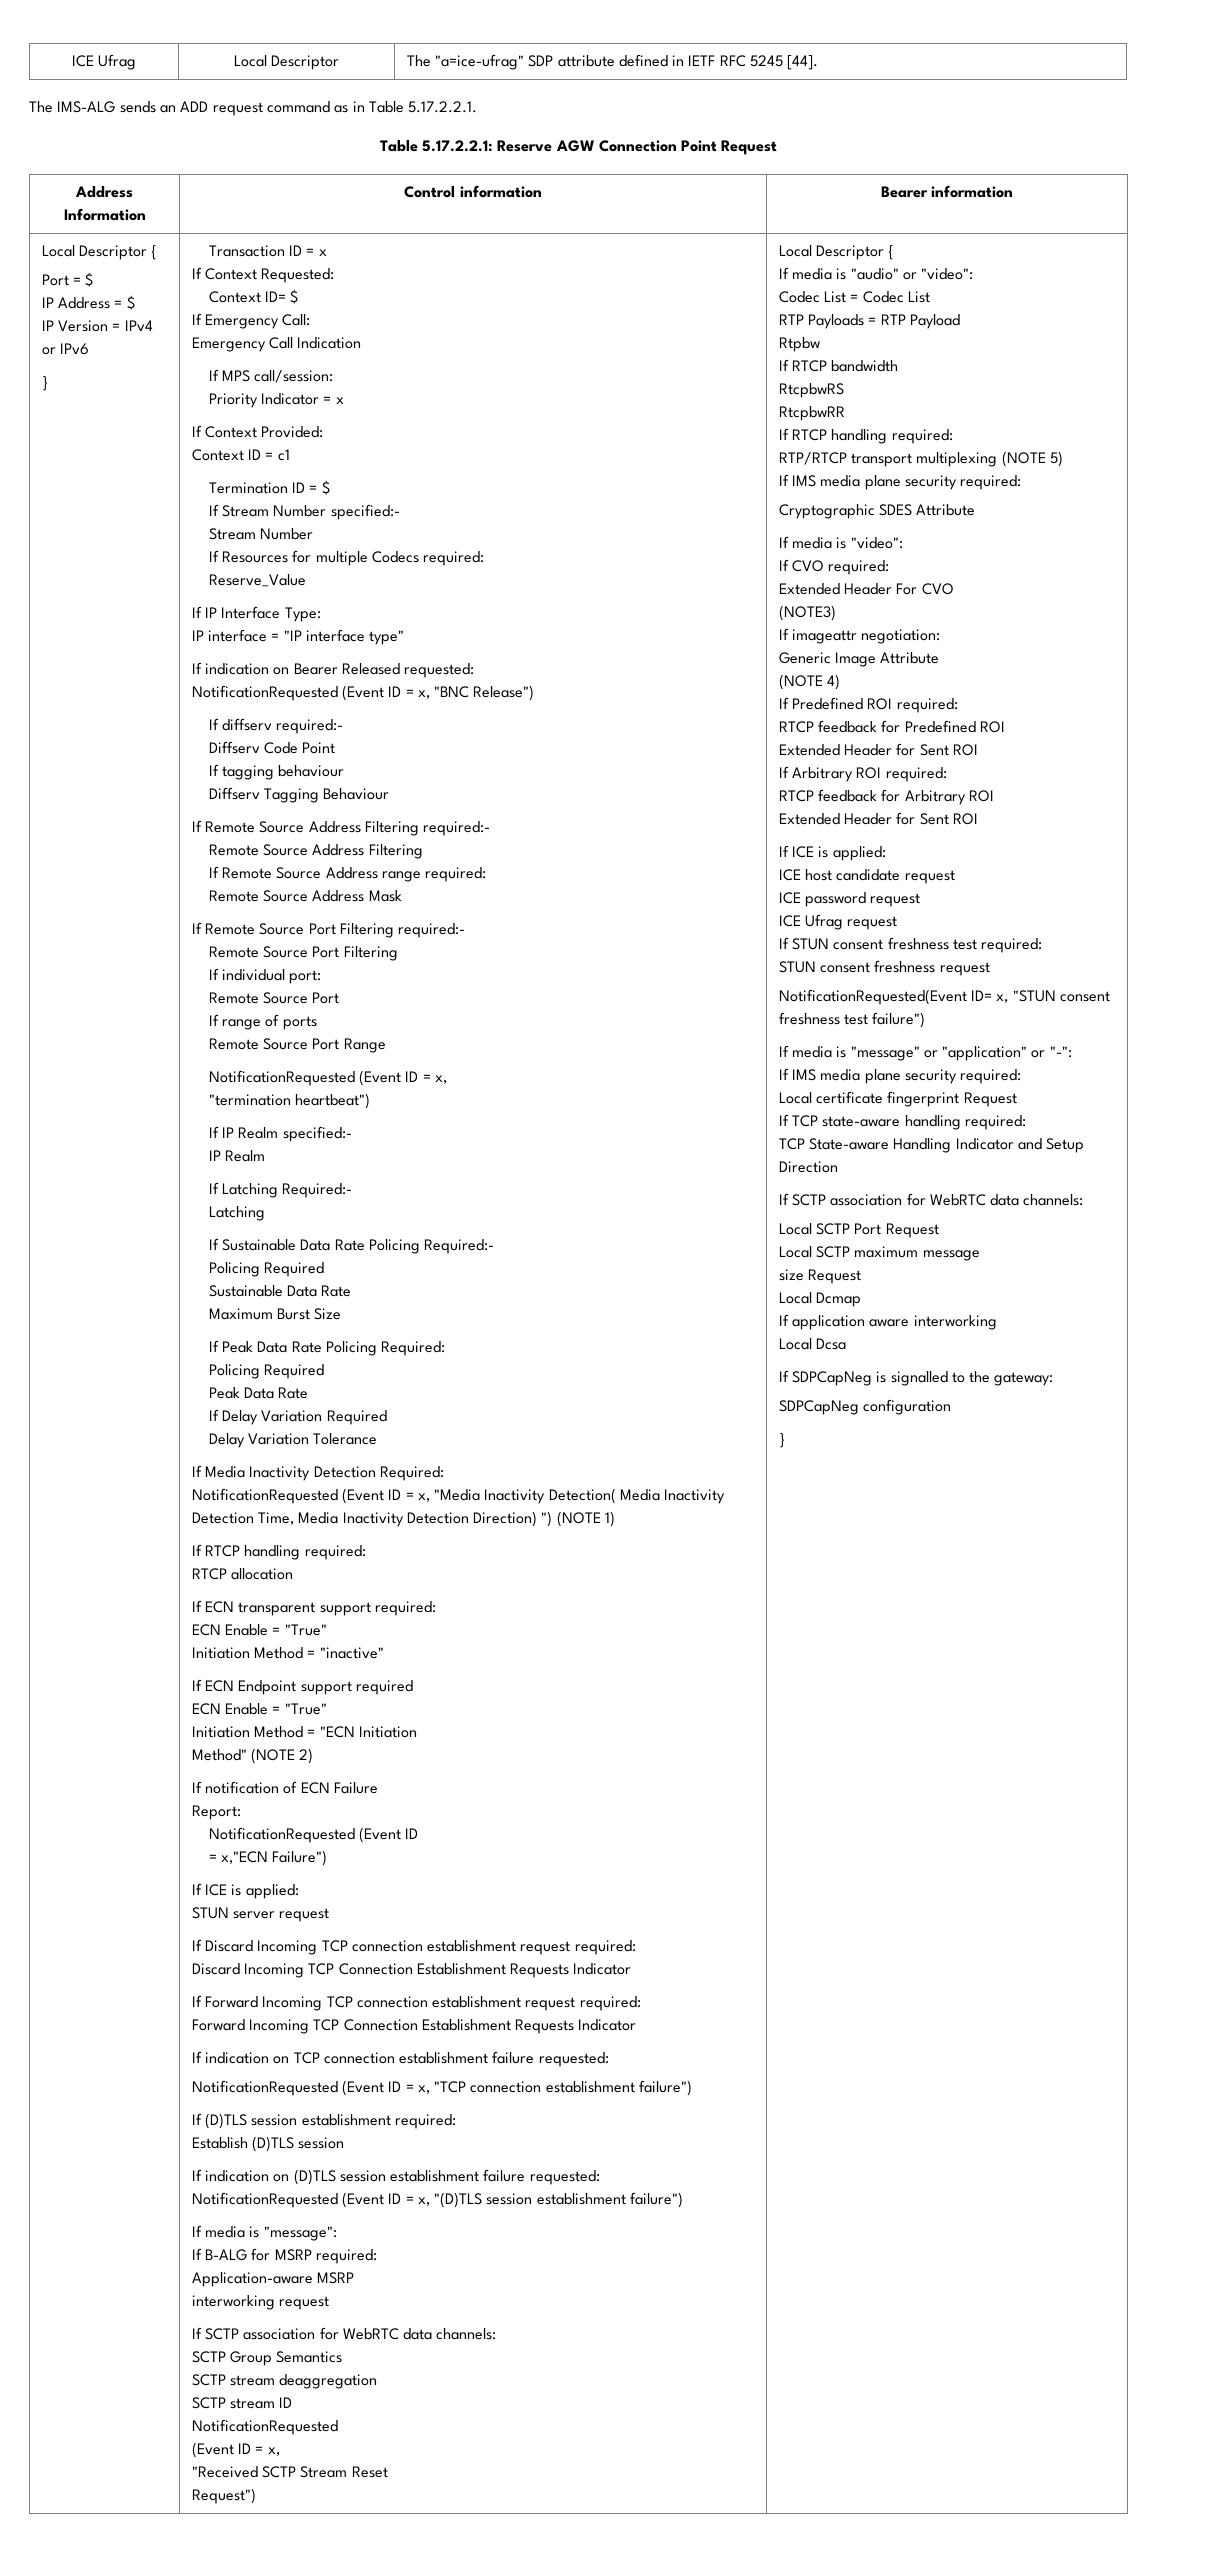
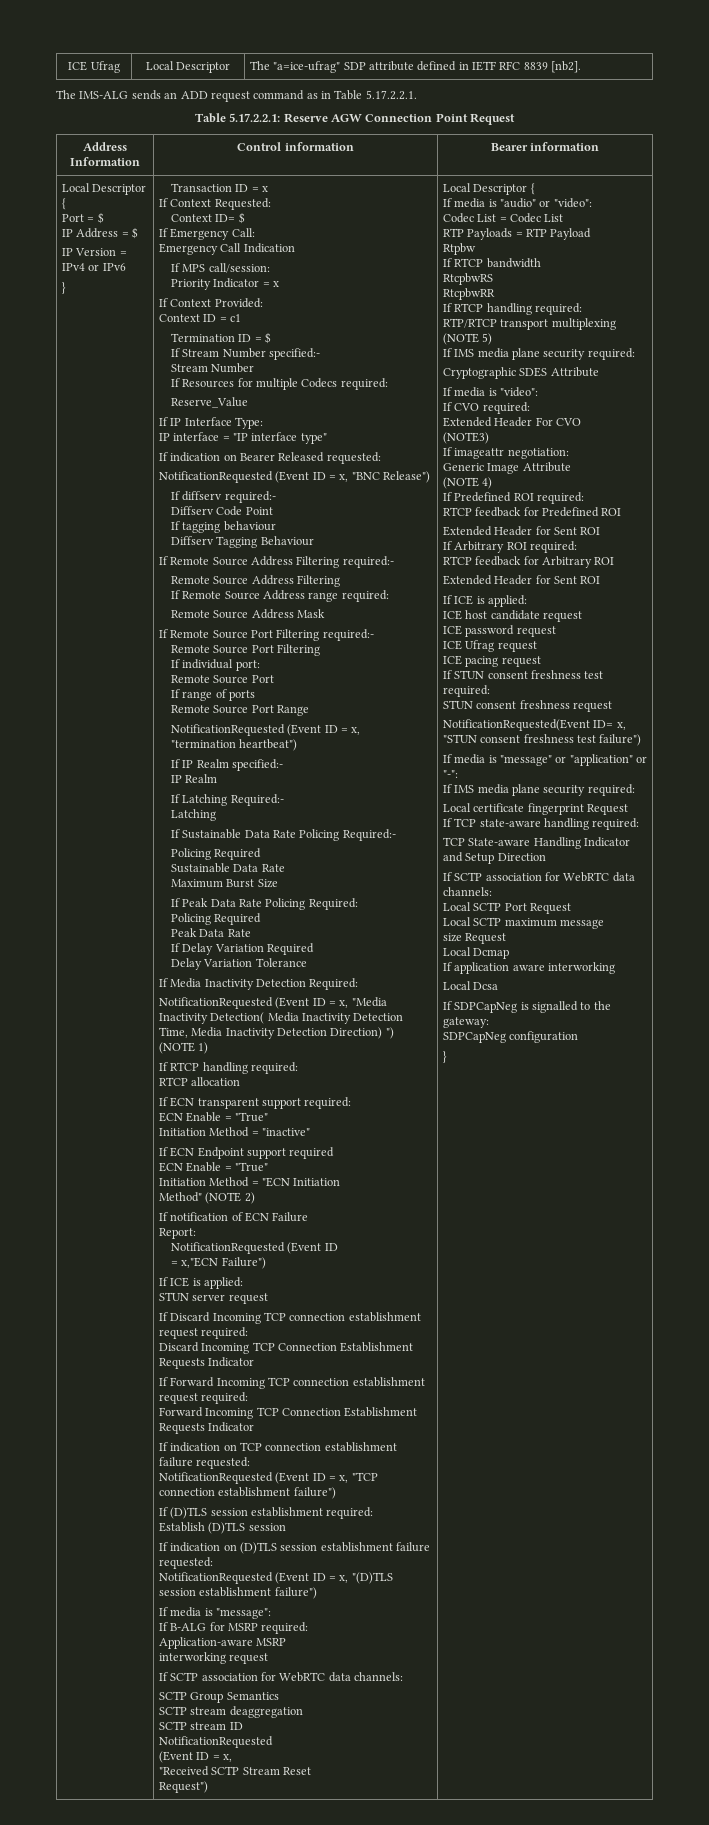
- ICE Ufrag | Local Descriptor | The "a=ice-ufrag" SDP attribute defined in IETF RFC 5245 [44].
+ ICE Ufrag | Local Descriptor | The "a=ice-ufrag" SDP attribute defined in IETF RFC 8839 [nb2].
+ ICE pacing request

